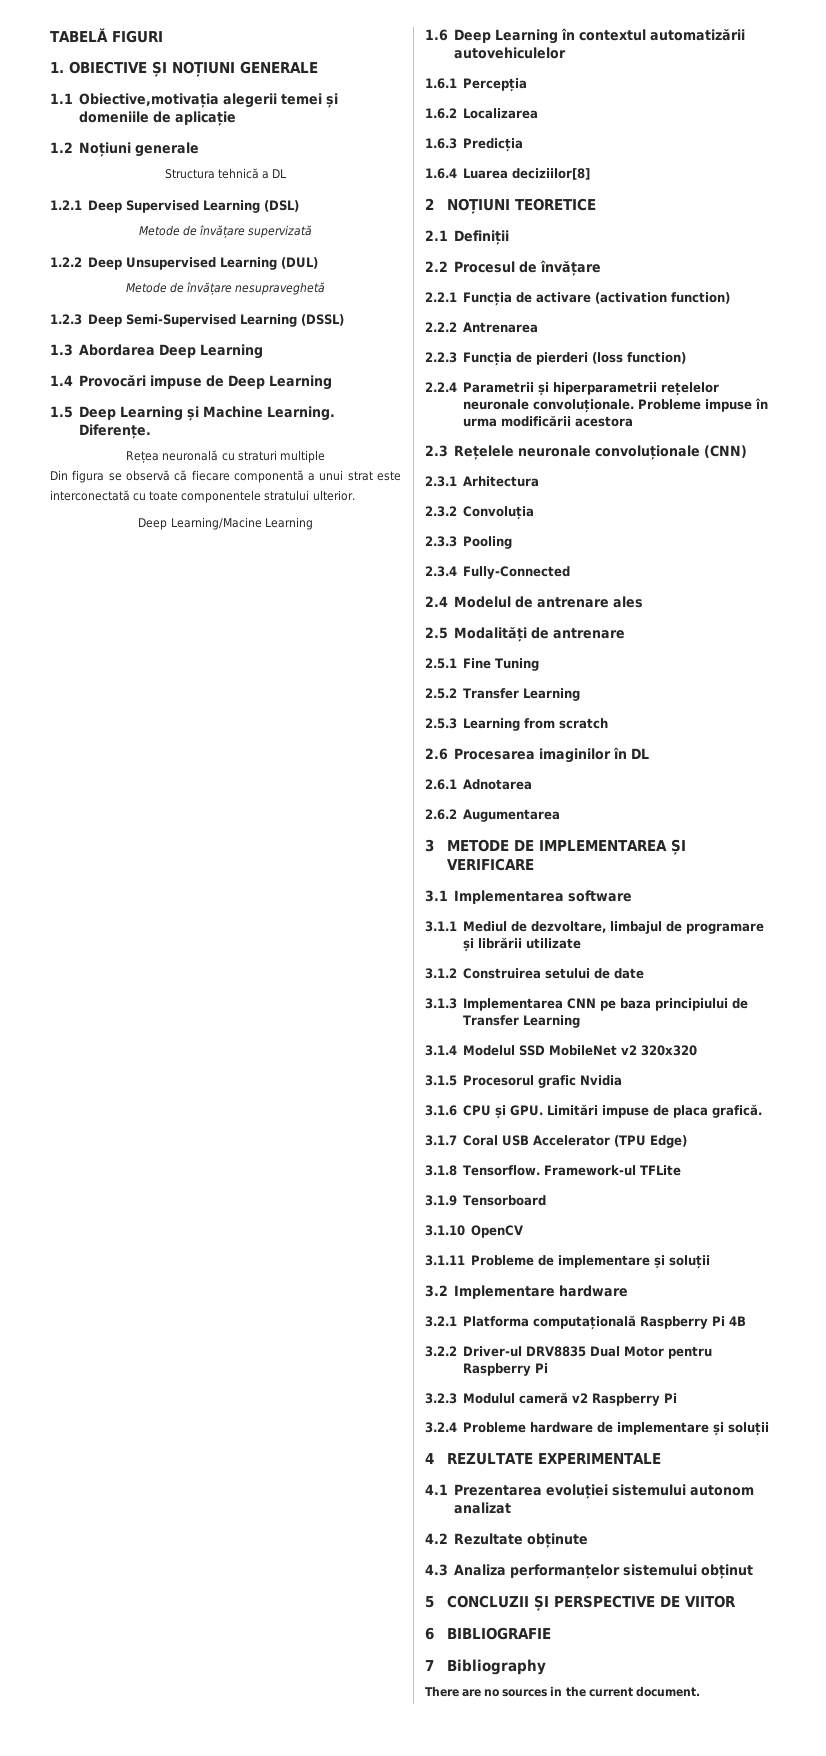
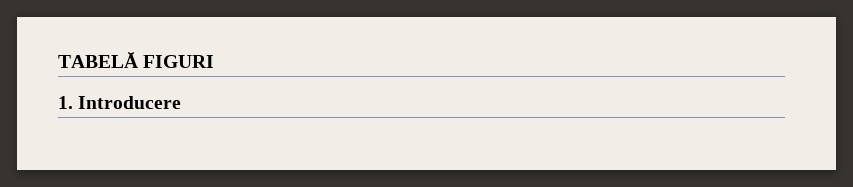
- 1. OBIECTIVE ȘI NOȚIUNI GENERALE
- 1.1 Obiective,motivația alegerii temei și domeniile de aplicație
- 1.2 Noțiuni generale
- Structura tehnică a DL
- 1.2.1 Deep Supervised Learning (DSL)
- Metode de învățare supervizată
- 1.2.2 Deep Unsupervised Learning (DUL)
- Metode de învățare nesupraveghetă
- 1.2.3 Deep Semi-Supervised Learning (DSSL)
- 1.3 Abordarea Deep Learning
- 1.4 Provocări impuse de Deep Learning
- 1.5 Deep Learning și Machine Learning. Diferențe.
- Rețea neuronală cu straturi multiple
- Din figura se observă că fiecare componentă a unui strat este interconectată cu toate componentele stratului ulterior.
- Deep Learning/Macine Learning
- 1.6 Deep Learning în contextul automatizării autovehiculelor
- 1.6.1 Percepția
- 1.6.2 Localizarea
- 1.6.3 Predicția
- 1.6.4 Luarea deciziilor[8]
- 2 NOȚIUNI TEORETICE
- 2.1 Definiții
- 2.2 Procesul de învățare
- 2.2.1 Funcția de activare (activation function)
- 2.2.2 Antrenarea
- 2.2.3 Funcția de pierderi (loss function)
- 2.2.4 Parametrii și hiperparametrii rețelelor neuronale convoluționale. Probleme impuse în urma modificării acestora
- 2.3 Rețelele neuronale convoluționale (CNN)
- 2.3.1 Arhitectura
- 2.3.2 Convoluția
- 2.3.3 Pooling
- 2.3.4 Fully-Connected
- 2.4 Modelul de antrenare ales
- 2.5 Modalități de antrenare
- 2.5.1 Fine Tuning
- 2.5.2 Transfer Learning
- 2.5.3 Learning from scratch
- 2.6 Procesarea imaginilor în DL
- 2.6.1 Adnotarea
- 2.6.2 Augumentarea
- 3 METODE DE IMPLEMENTAREA ȘI VERIFICARE
- 3.1 Implementarea software
- 3.1.1 Mediul de dezvoltare, limbajul de programare și librării utilizate
- 3.1.2 Construirea setului de date
- 3.1.3 Implementarea CNN pe baza principiului de Transfer Learning
- 3.1.4 Modelul SSD MobileNet v2 320x320
- 3.1.5 Procesorul grafic Nvidia
- 3.1.6 CPU și GPU. Limitări impuse de placa grafică.
- 3.1.7 Coral USB Accelerator (TPU Edge)
- 3.1.8 Tensorflow. Framework-ul TFLite
- 3.1.9 Tensorboard
- 3.1.10 OpenCV
- 3.1.11 Probleme de implementare și soluții
- 3.2 Implementare hardware
- 3.2.1 Platforma computațională Raspberry Pi 4B
- 3.2.2 Driver-ul DRV8835 Dual Motor pentru Raspberry Pi
- 3.2.3 Modulul cameră v2 Raspberry Pi
- 3.2.4 Probleme hardware de implementare și soluții
- 4 REZULTATE EXPERIMENTALE
- 4.1 Prezentarea evoluției sistemului autonom analizat
- 4.2 Rezultate obținute
- 4.3 Analiza performanțelor sistemului obținut
- 5 CONCLUZII ȘI PERSPECTIVE DE VIITOR
- 6 BIBLIOGRAFIE
- 7 Bibliography
- There are no sources in the current document.
+ 1. Introducere

